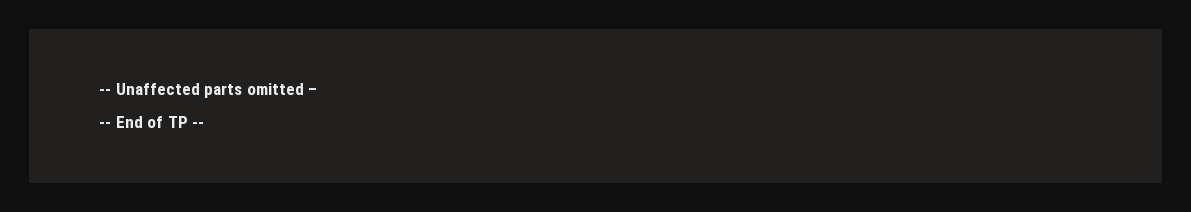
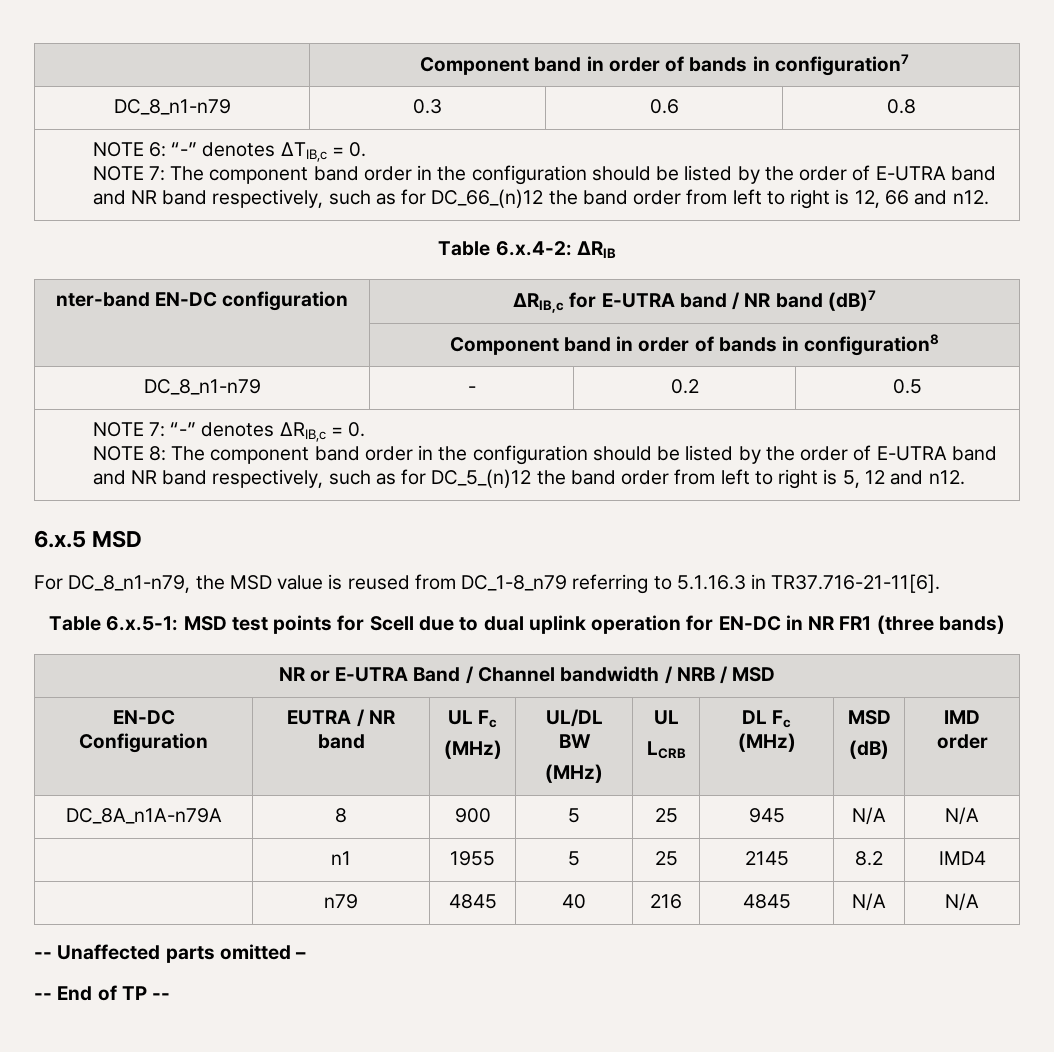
+ | Component band in order of bands in configuration7
+ DC_8_n1-n79 | 0.3 | 0.6 | 0.8
+ NOTE 6: “-” denotes ΔTIB,c = 0.
+ NOTE 7: The component band order in the configuration should be listed by the order of E-UTRA band and NR band respectively, such as for DC_66_(n)12 the band order from left to right is 12, 66 and n12.
+ Table 6.x.4-2: ΔRIB
+ nter-band EN-DC configuration | ΔRIB,c for E-UTRA band / NR band (dB)7
+ | Component band in order of bands in configuration8
+ DC_8_n1-n79 | - | 0.2 | 0.5
+ NOTE 7: “-” denotes ΔRIB,c = 0.
+ NOTE 8: The component band order in the configuration should be listed by the order of E-UTRA band and NR band respectively, such as for DC_5_(n)12 the band order from left to right is 5, 12 and n12.
+ 6.x.5 MSD
+ For DC_8_n1-n79, the MSD value is reused from DC_1-8_n79 referring to 5.1.16.3 in TR37.716-21-11[6].
+ Table 6.x.5-1: MSD test points for Scell due to dual uplink operation for EN-DC in NR FR1 (three bands)
+ NR or E-UTRA Band / Channel bandwidth / NRB / MSD
+ EN-DC Configuration | EUTRA / NR band | UL Fc
+ (MHz) | UL/DL BW
+ (MHz) | UL
+ LCRB | DL Fc (MHz) | MSD
+ (dB) | IMD order
+ DC_8A_n1A-n79A | 8 | 900 | 5 | 25 | 945 | N/A | N/A
+ | n1 | 1955 | 5 | 25 | 2145 | 8.2 | IMD4
+ | n79 | 4845 | 40 | 216 | 4845 | N/A | N/A

